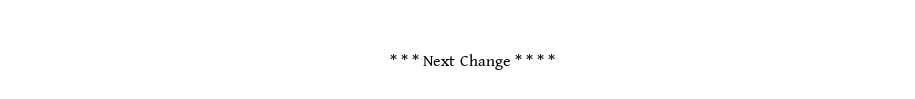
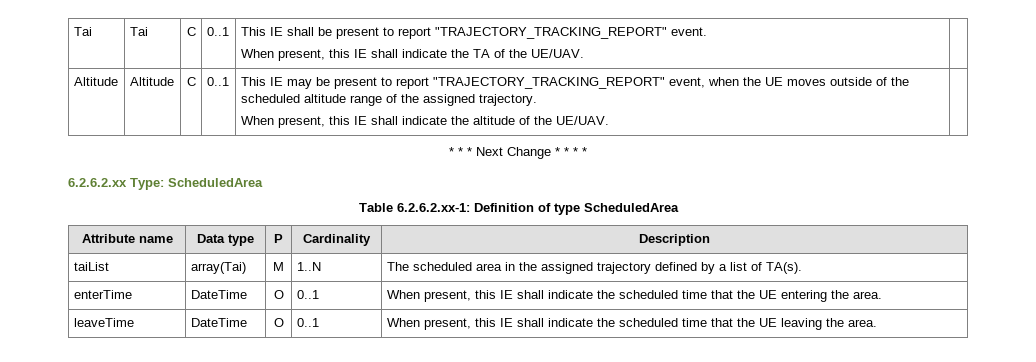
+ Tai | Tai | C | 0..1 | This IE shall be present to report "TRAJECTORY_TRACKING_REPORT" event.
+ When present, this IE shall indicate the TA of the UE/UAV. |
+ Altitude | Altitude | C | 0..1 | This IE may be present to report "TRAJECTORY_TRACKING_REPORT" event, when the UE moves outside of the scheduled altitude range of the assigned trajectory.
+ When present, this IE shall indicate the altitude of the UE/UAV. |
+ 6.2.6.2.xx Type: ScheduledArea
+ Table 6.2.6.2.xx-1: Definition of type ScheduledArea
+ Attribute name | Data type | P | Cardinality | Description
+ taiList | array(Tai) | M | 1..N | The scheduled area in the assigned trajectory defined by a list of TA(s).
+ enterTime | DateTime | O | 0..1 | When present, this IE shall indicate the scheduled time that the UE entering the area.
+ leaveTime | DateTime | O | 0..1 | When present, this IE shall indicate the scheduled time that the UE leaving the area.

